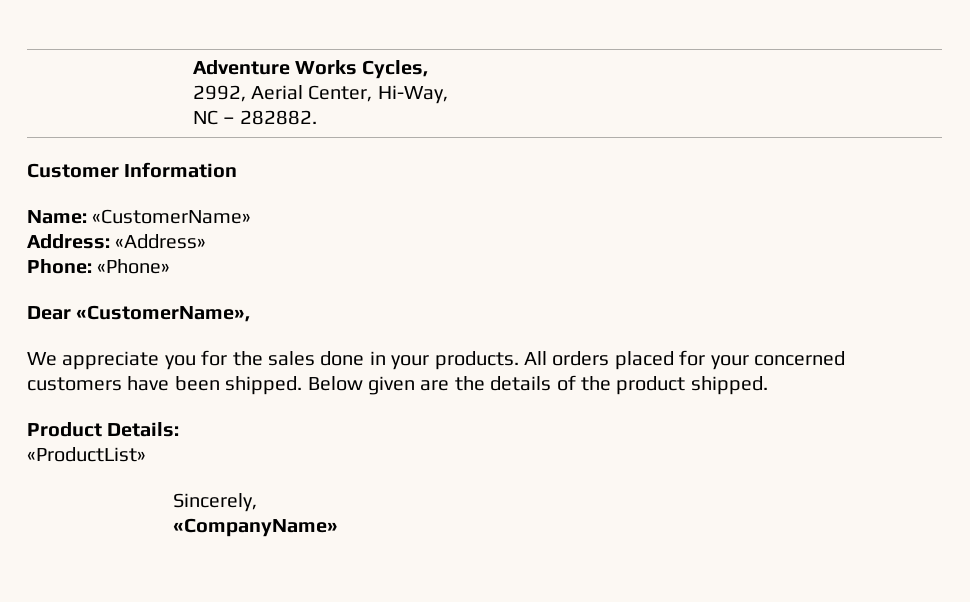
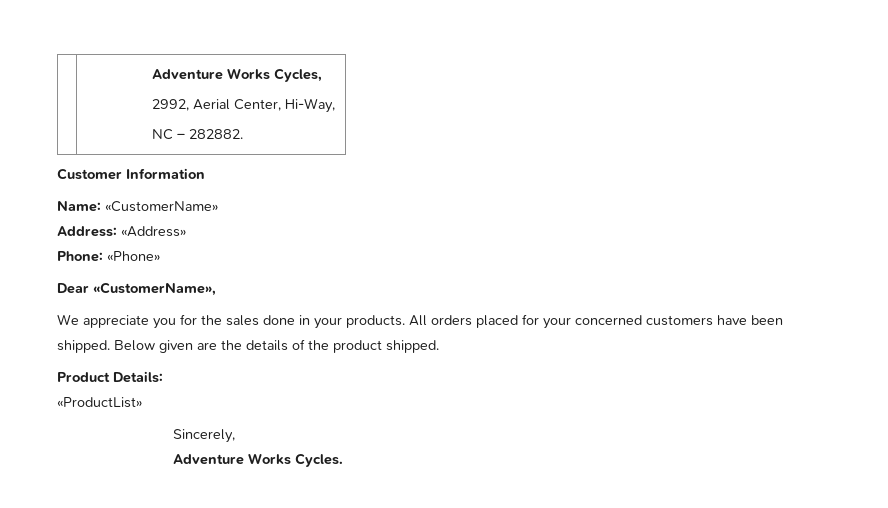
- «CompanyName»
+ Adventure Works Cycles.

